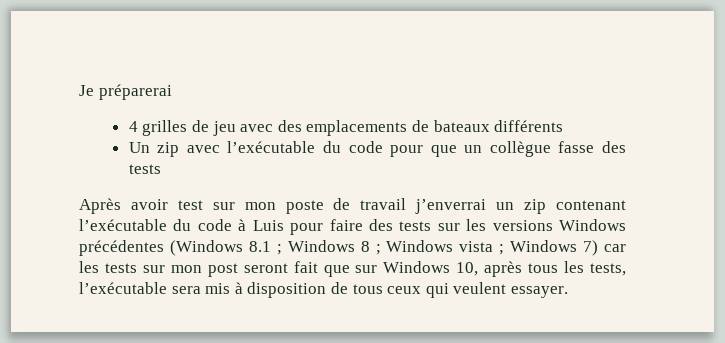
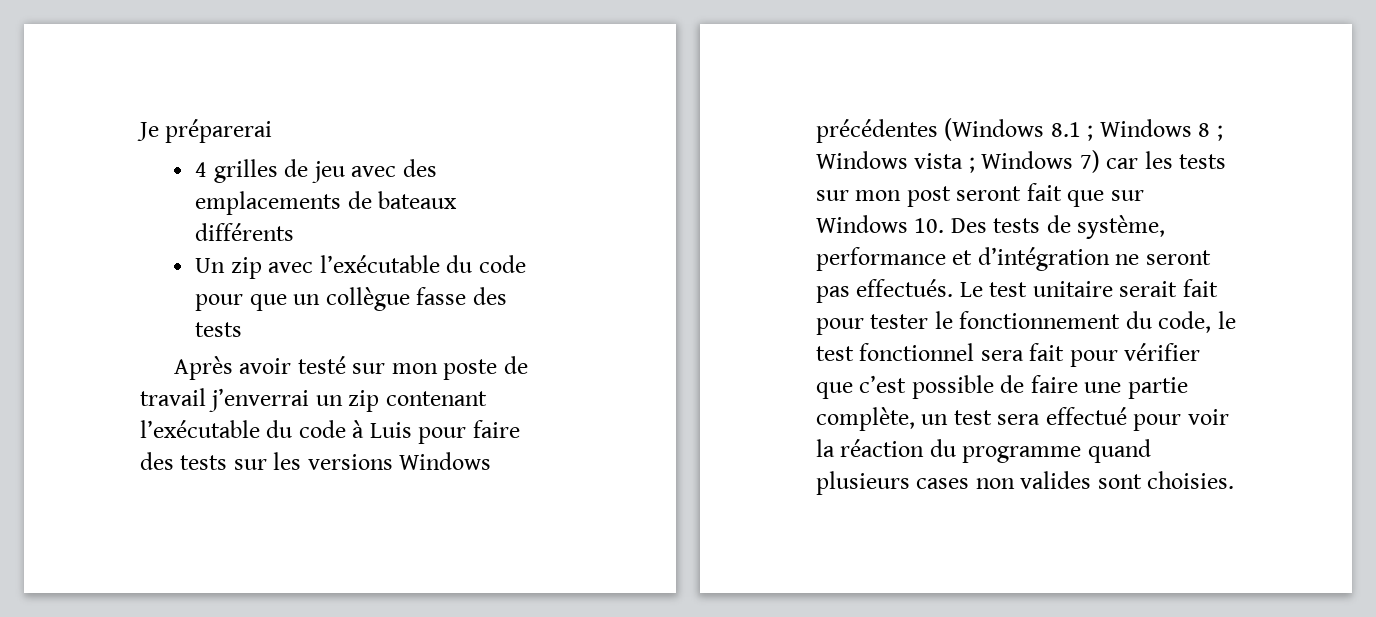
- Après avoir test sur mon poste de travail j’enverrai un zip contenant l’exécutable du code à Luis pour faire des tests sur les versions Windows précédentes (Windows 8.1 ; Windows 8 ; Windows vista ; Windows 7) car les tests sur mon post seront fait que sur Windows 10, après tous les tests, l’exécutable sera mis à disposition de tous ceux qui veulent essayer.
+ Après avoir testé sur mon poste de travail j’enverrai un zip contenant l’exécutable du code à Luis pour faire des tests sur les versions Windows précédentes (Windows 8.1 ; Windows 8 ; Windows vista ; Windows 7) car les tests sur mon post seront fait que sur Windows 10. Des tests de système, performance et d’intégration ne seront pas effectués. Le test unitaire serait fait pour tester le fonctionnement du code, le test fonctionnel sera fait pour vérifier que c’est possible de faire une partie complète, un test sera effectué pour voir la réaction du programme quand plusieurs cases non valides sont choisies.

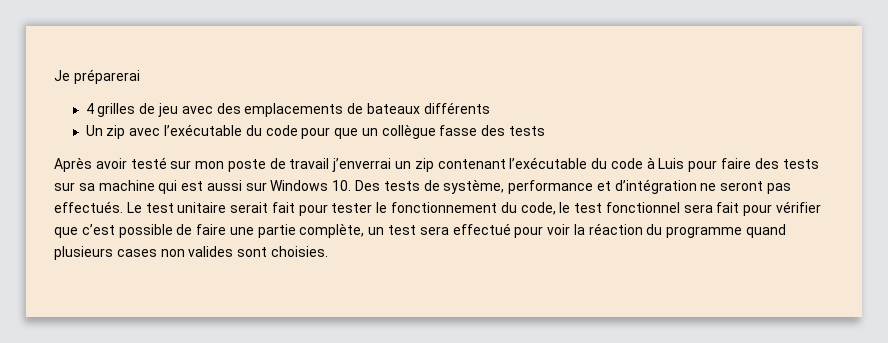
- Après avoir testé sur mon poste de travail j’enverrai un zip contenant l’exécutable du code à Luis pour faire des tests sur les versions Windows précédentes (Windows 8.1 ; Windows 8 ; Windows vista ; Windows 7) car les tests sur mon post seront fait que sur Windows 10. Des tests de système, performance et d’intégration ne seront pas effectués.
+ Après avoir testé sur mon poste de travail j’enverrai un zip contenant l’exécutable du code à Luis pour faire des tests sur sa machine qui est aussi sur Windows 10. Des tests de système, performance et d’intégration ne seront pas effectués.

